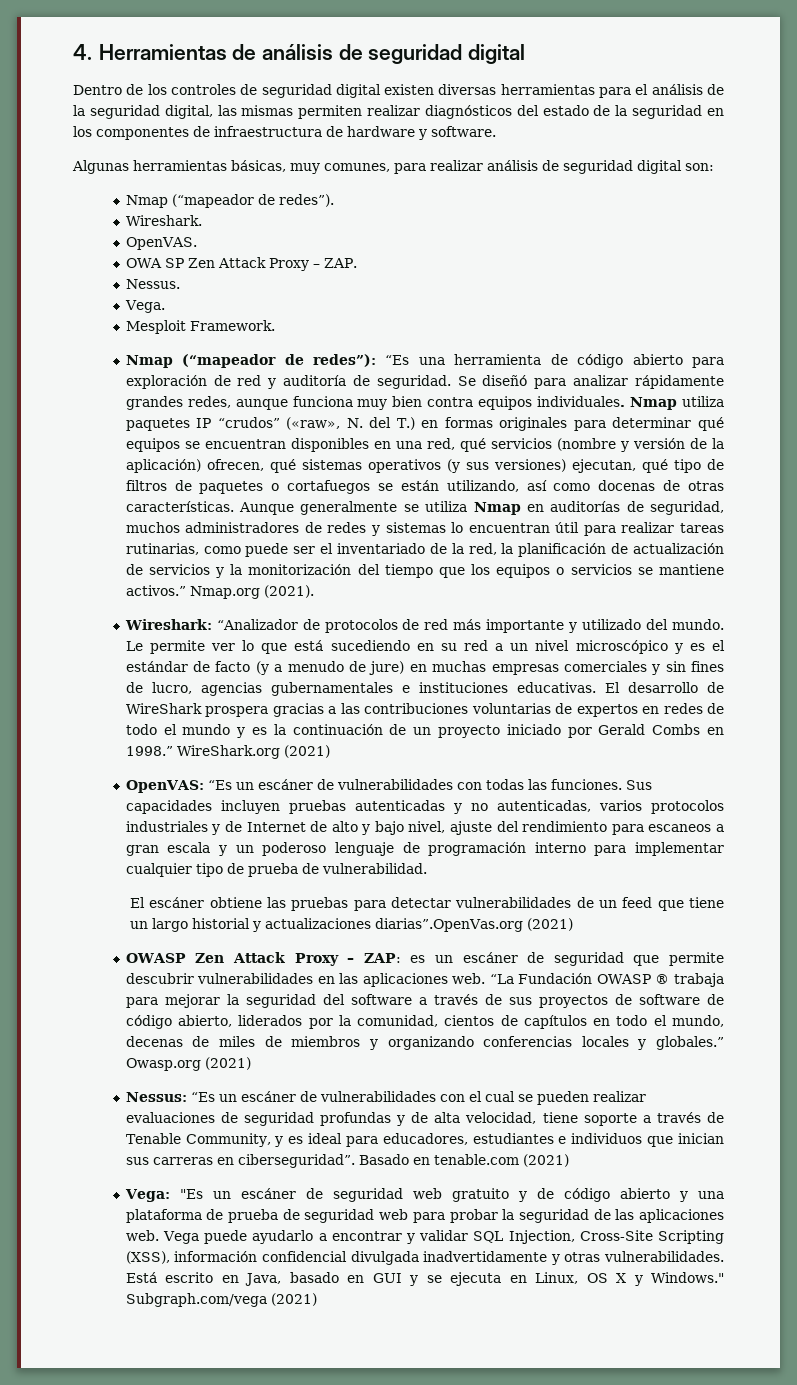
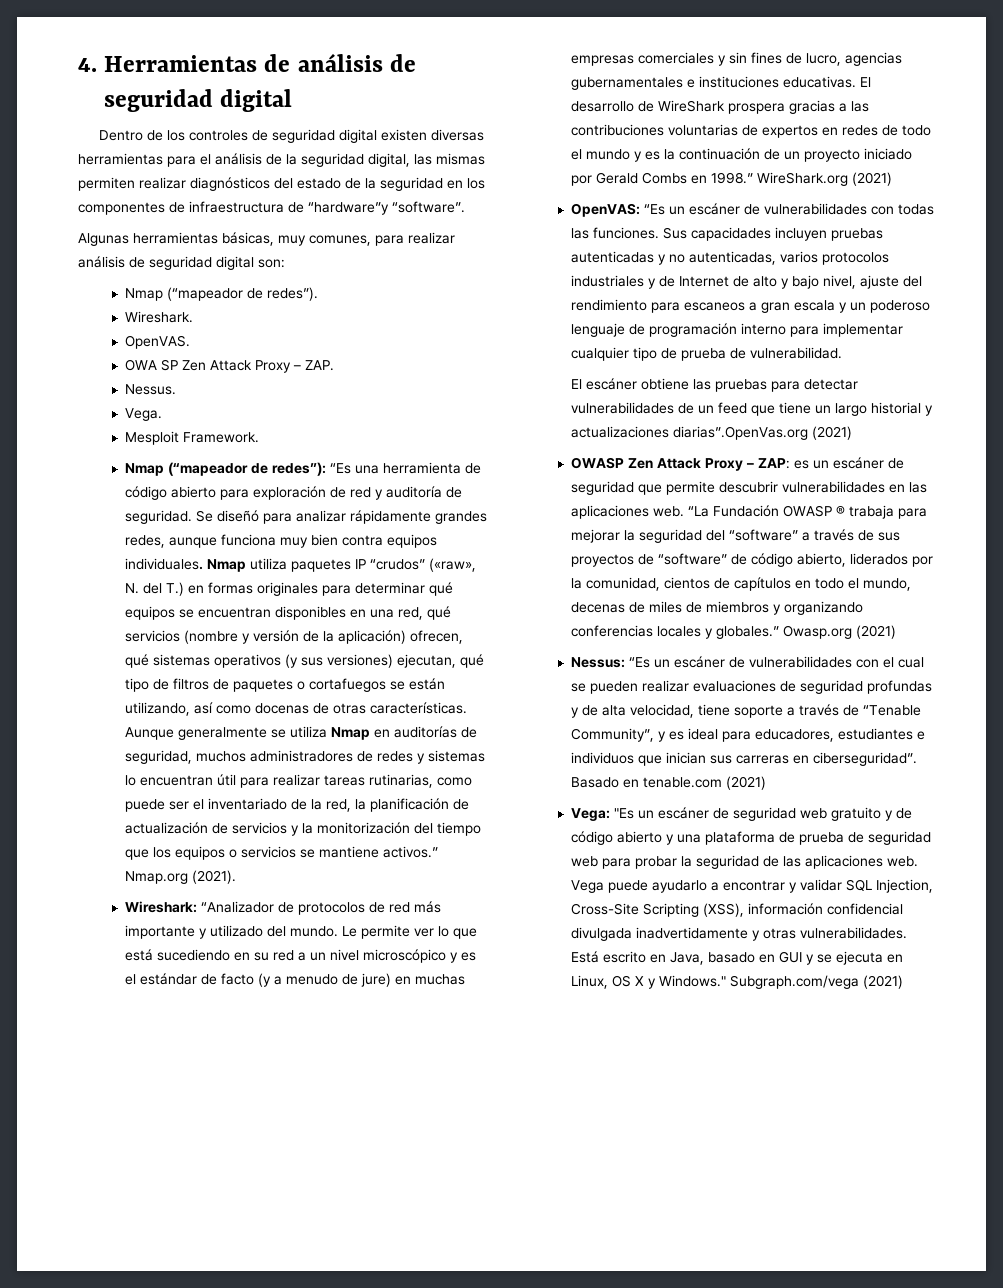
- Dentro de los controles de seguridad digital existen diversas herramientas para el análisis de la seguridad digital, las mismas permiten realizar diagnósticos del estado de la seguridad en los componentes de infraestructura de hardware y software.
+ Dentro de los controles de seguridad digital existen diversas herramientas para el análisis de la seguridad digital, las mismas permiten realizar diagnósticos del estado de la seguridad en los componentes de infraestructura de “hardware”y “software”.
- “La Fundación OWASP ® trabaja para mejorar la seguridad del software a través de sus proyectos de software de código abierto, liderados por la comunidad, cientos de capítulos en todo el mundo, decenas de miles de miembros y organizando conferencias locales y globales.”
+ “La Fundación OWASP ® trabaja para mejorar la seguridad del “software” a través de sus proyectos de “software” de código abierto, liderados por la comunidad, cientos de capítulos en todo el mundo, decenas de miles de miembros y organizando conferencias locales y globales.”
- Nessus: “Es un escáner de vulnerabilidades con el cual se pueden realizar evaluaciones de seguridad profundas y de alta velocidad, tiene soporte a través de Tenable Community, y es ideal para educadores, estudiantes e individuos que inician sus carreras en ciberseguridad”.
+ Nessus: “Es un escáner de vulnerabilidades con el cual se pueden realizar evaluaciones de seguridad profundas y de alta velocidad, tiene soporte a través de “Tenable Community”, y es ideal para educadores, estudiantes e individuos que inician sus carreras en ciberseguridad”.

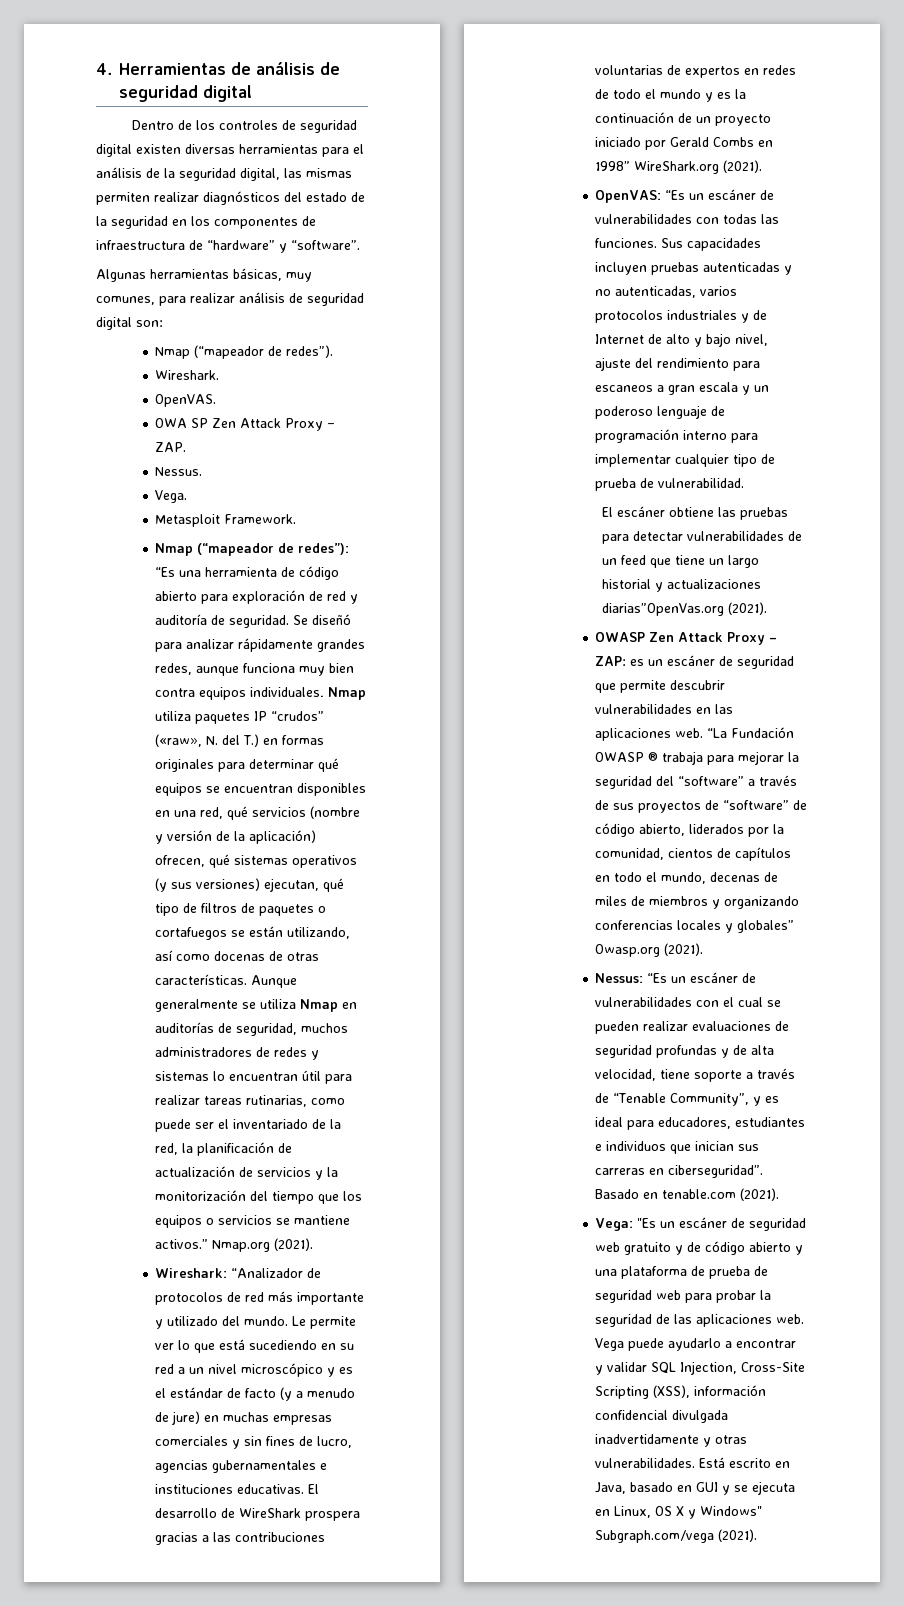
- Dentro de los controles de seguridad digital existen diversas herramientas para el análisis de la seguridad digital, las mismas permiten realizar diagnósticos del estado de la seguridad en los componentes de infraestructura de “hardware”y “software”.
+ Dentro de los controles de seguridad digital existen diversas herramientas para el análisis de la seguridad digital, las mismas permiten realizar diagnósticos del estado de la seguridad en los componentes de infraestructura de “hardware” y “software”.
- Mesploit Framework.
+ Metasploit Framework.
- El desarrollo de WireShark prospera gracias a las contribuciones voluntarias de expertos en redes de todo el mundo y es la continuación de un proyecto iniciado por Gerald Combs en 1998.” WireShark.org (2021)
+ El desarrollo de WireShark prospera gracias a las contribuciones voluntarias de expertos en redes de todo el mundo y es la continuación de un proyecto iniciado por Gerald Combs en 1998” WireShark.org (2021).
- El escáner obtiene las pruebas para detectar vulnerabilidades de un feed que tiene un largo historial y actualizaciones diarias”.OpenVas.org (2021)
+ El escáner obtiene las pruebas para detectar vulnerabilidades de un feed que tiene un largo historial y actualizaciones diarias”OpenVas.org (2021).
- “La Fundación OWASP ® trabaja para mejorar la seguridad del “software” a través de sus proyectos de “software” de código abierto, liderados por la comunidad, cientos de capítulos en todo el mundo, decenas de miles de miembros y organizando conferencias locales y globales.” Owasp.org (2021)
+ “La Fundación OWASP ® trabaja para mejorar la seguridad del “software” a través de sus proyectos de “software” de código abierto, liderados por la comunidad, cientos de capítulos en todo el mundo, decenas de miles de miembros y organizando conferencias locales y globales” Owasp.org (2021).
- Basado en tenable.com (2021)
+ Basado en tenable.com (2021).
- Está escrito en Java, basado en GUI y se ejecuta en Linux, OS X y Windows." Subgraph.com/vega (2021)
+ Está escrito en Java, basado en GUI y se ejecuta en Linux, OS X y Windows" Subgraph.com/vega (2021).

